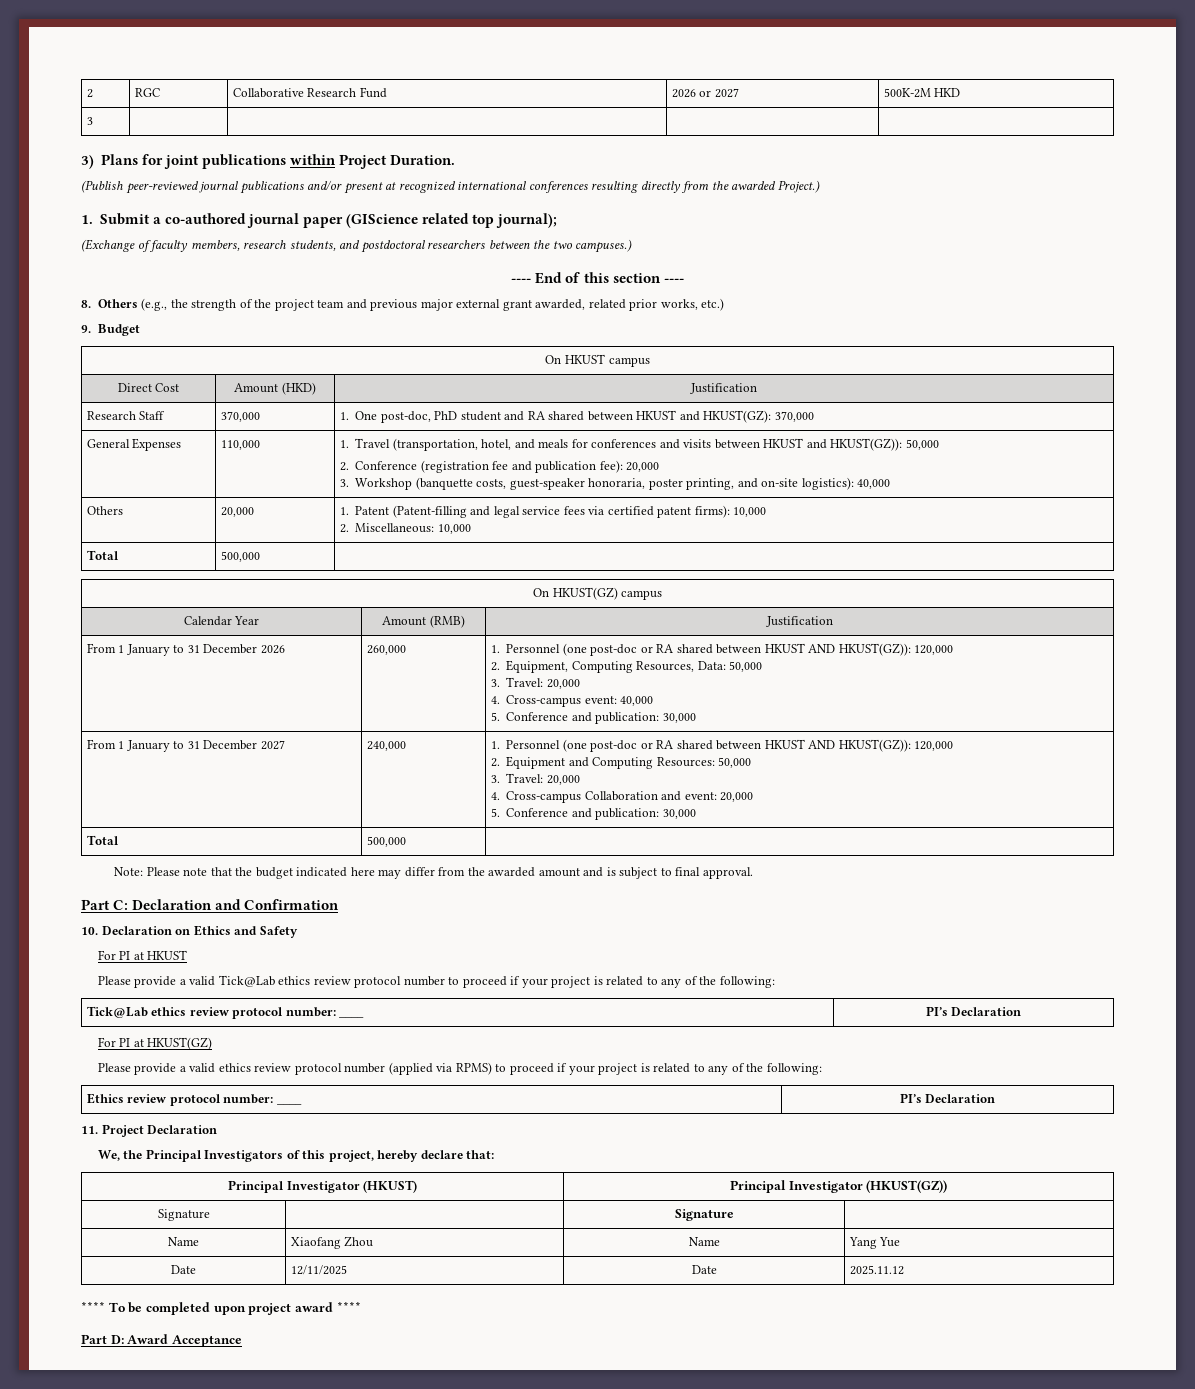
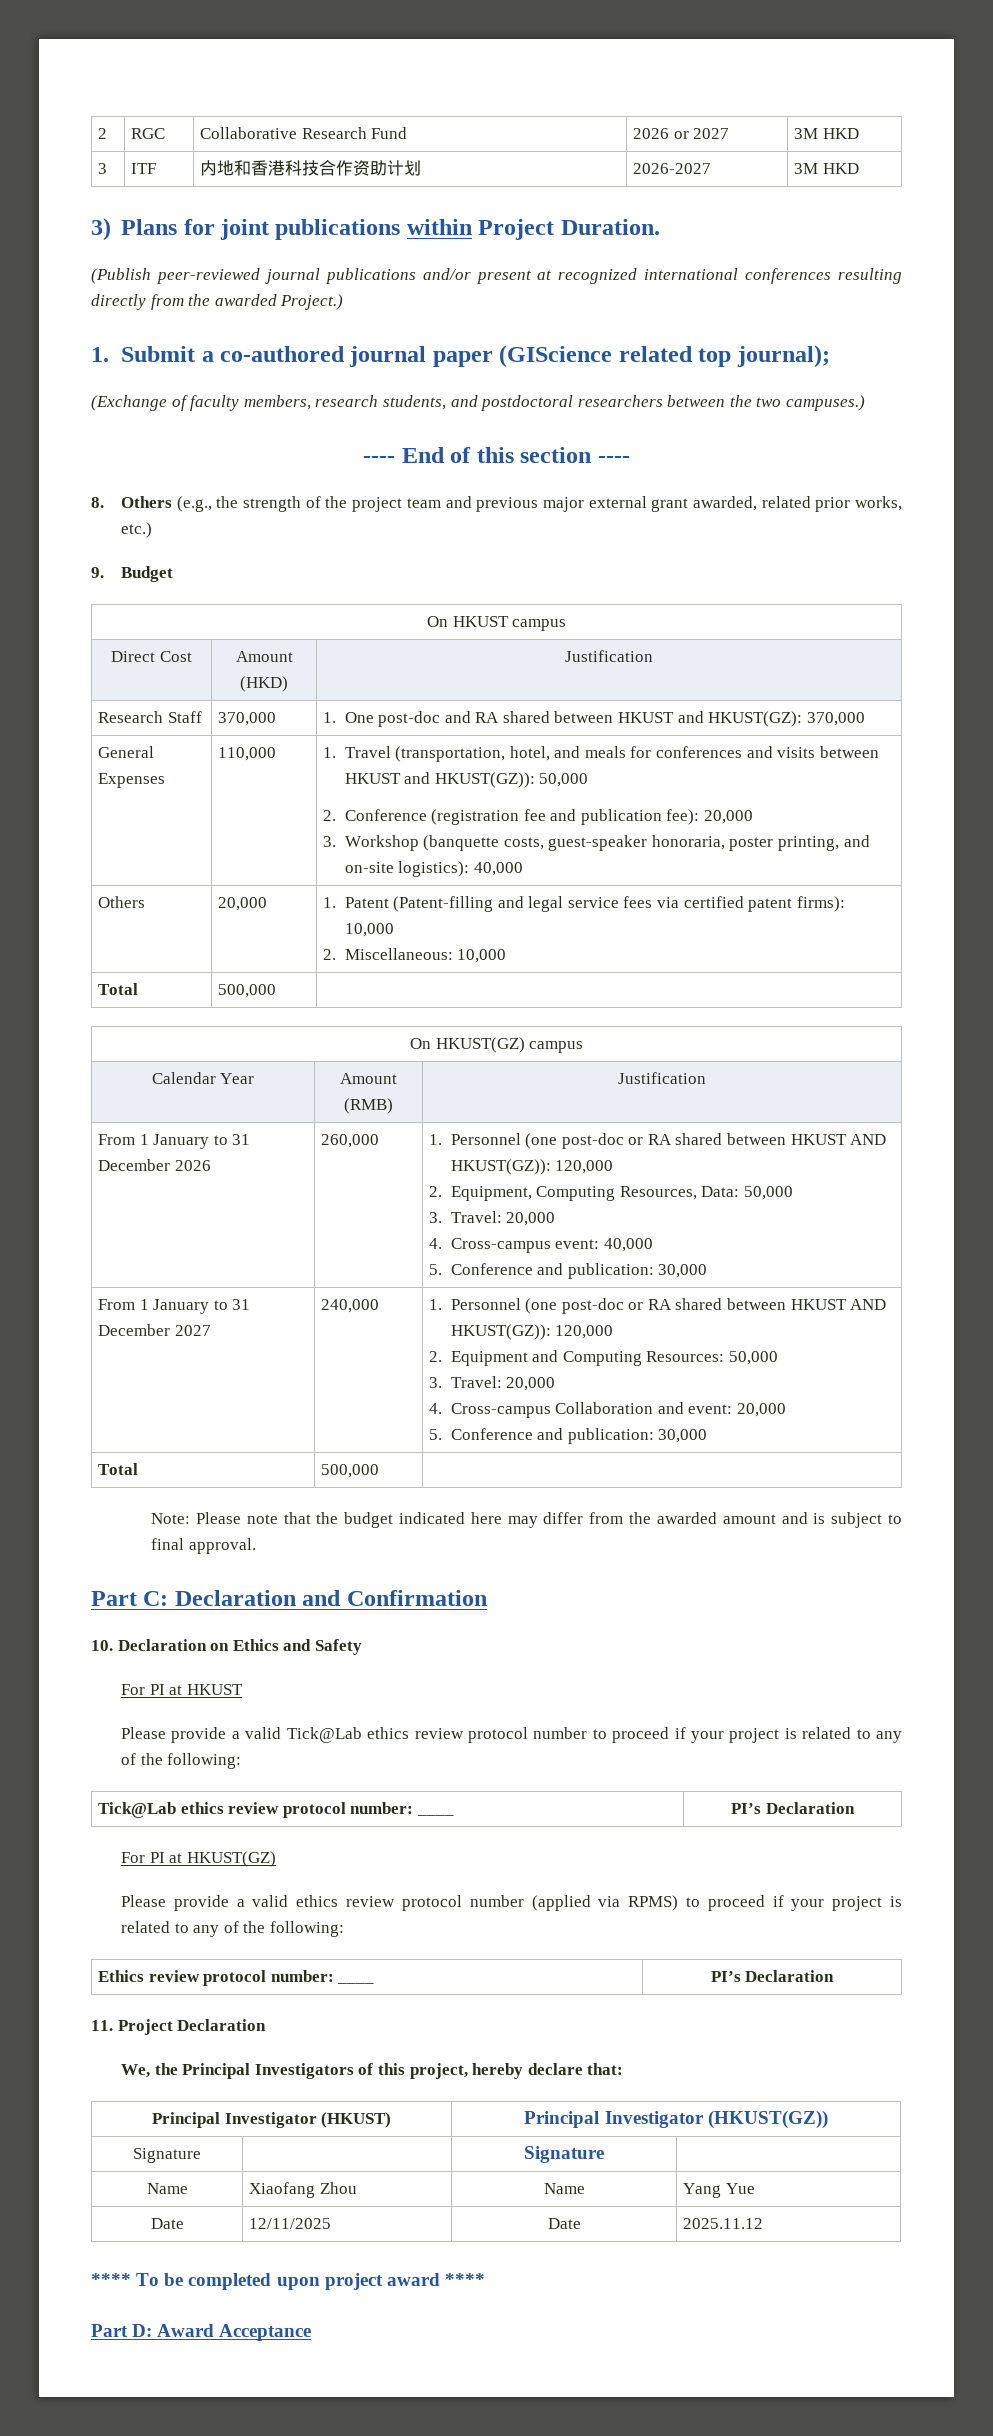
- 2 | RGC | Collaborative Research Fund | 2026 or 2027 | 500K-2M HKD
+ 2 | RGC | Collaborative Research Fund | 2026 or 2027 | 3M HKD
- 3 | | | |
+ 3 | ITF | 内地和香港科技合作资助计划 | 2026-2027 | 3M HKD
- Research Staff | 370,000 | 1. One post-doc, PhD student and RA shared between HKUST and HKUST(GZ): 370,000
+ Research Staff | 370,000 | 1. One post-doc and RA shared between HKUST and HKUST(GZ): 370,000

